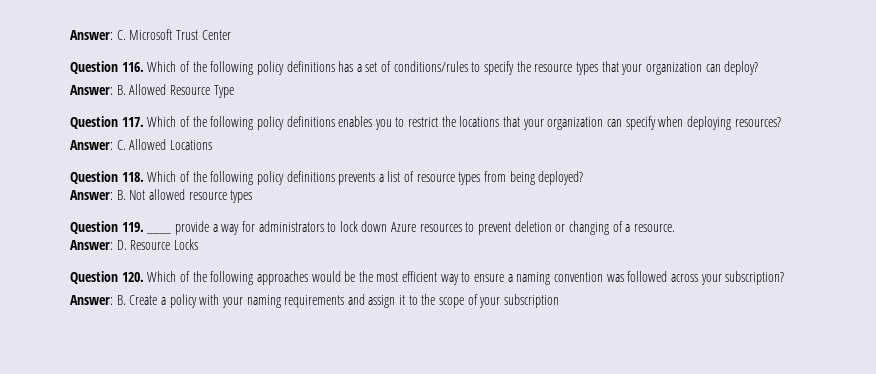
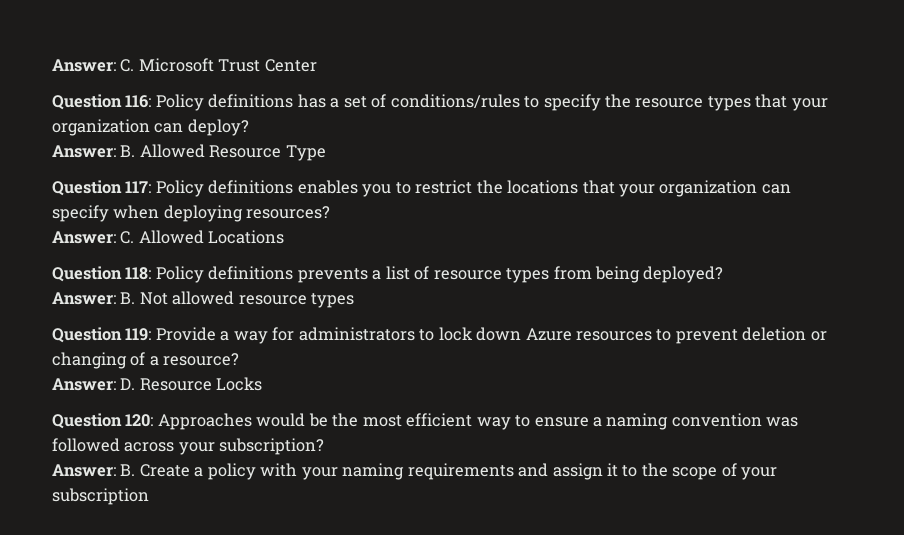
- Question 116. Which of the following policy definitions has a set of conditions/rules to specify the resource types that your organization can deploy?
+ Question 116: Policy definitions has a set of conditions/rules to specify the resource types that your organization can deploy?
- Question 117. Which of the following policy definitions enables you to restrict the locations that your organization can specify when deploying resources?
+ Question 117: Policy definitions enables you to restrict the locations that your organization can specify when deploying resources?
- Question 118. Which of the following policy definitions prevents a list of resource types from being deployed?
+ Question 118: Policy definitions prevents a list of resource types from being deployed?
- Question 119. ____ provide a way for administrators to lock down Azure resources to prevent deletion or changing of a resource.
+ Question 119: Provide a way for administrators to lock down Azure resources to prevent deletion or changing of a resource?
- Question 120. Which of the following approaches would be the most efficient way to ensure a naming convention was followed across your subscription?
+ Question 120: Approaches would be the most efficient way to ensure a naming convention was followed across your subscription?

